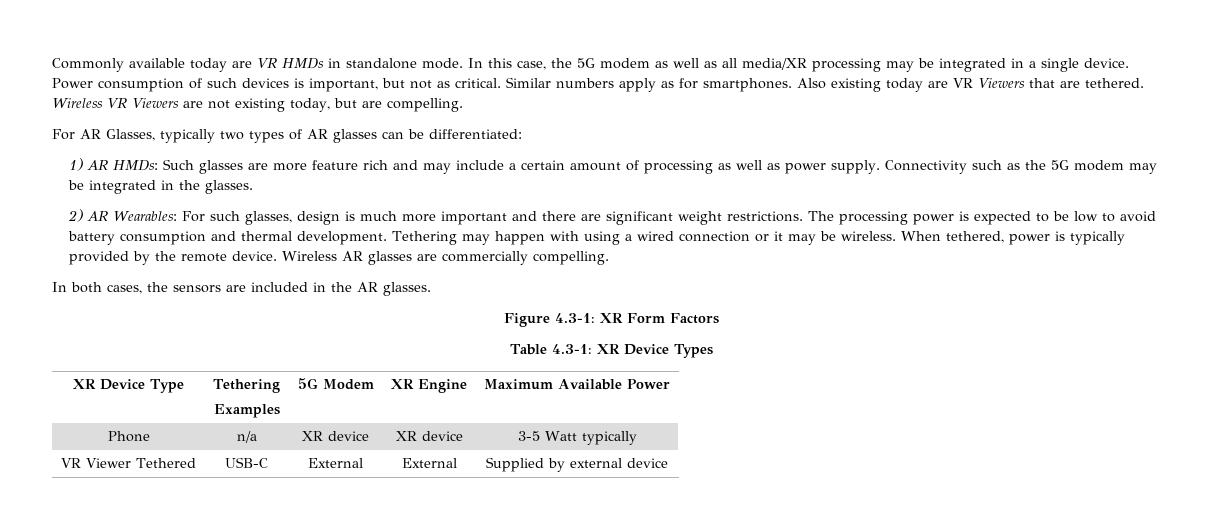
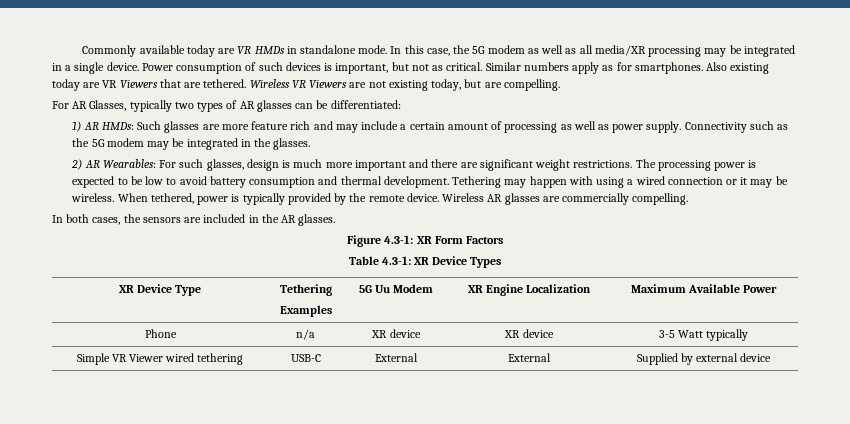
  XR Device Type | Tethering
- Examples | 5G Modem | XR Engine | Maximum Available Power
+ Examples | 5G Uu Modem | XR Engine Localization | Maximum Available Power
- VR Viewer Tethered | USB-C | External | External | Supplied by external device
+ Simple VR Viewer wired tethering | USB-C | External | External | Supplied by external device

